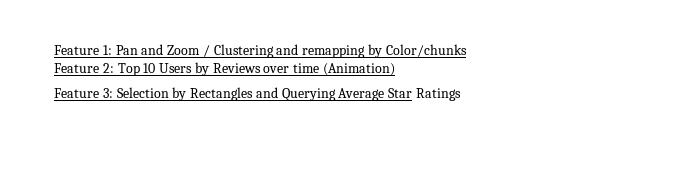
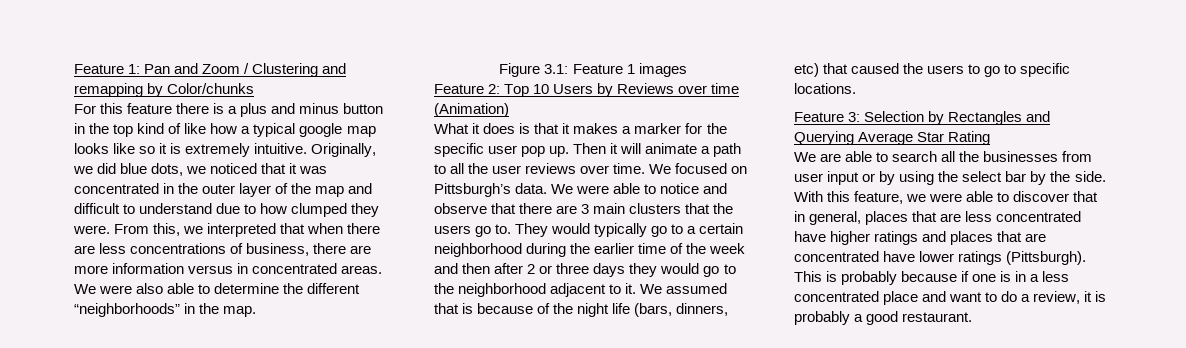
+ For this feature there is a plus and minus button in the top kind of like how a typical google map looks like so it is extremely intuitive. Originally, we did blue dots, we noticed that it was concentrated in the outer layer of the map and difficult to understand due to how clumped they were. From this, we interpreted that when there are less concentrations of business, there are more information versus in concentrated areas. We were also able to determine the different “neighborhoods” in the map.
+ Figure 3.1: Feature 1 images
+ What it does is that it makes a marker for the specific user pop up. Then it will animate a path to all the user reviews over time. We focused on Pittsburgh’s data. We were able to notice and observe that there are 3 main clusters that the users go to. They would typically go to a certain neighborhood during the earlier time of the week and then after 2 or three days they would go to the neighborhood adjacent to it. We assumed that is because of the night life (bars, dinners, etc) that caused the users to go to specific locations.
- Feature 3: Selection by Rectangles and Querying Average Star Ratings
+ Feature 3: Selection by Rectangles and Querying Average Star Rating
+ We are able to search all the businesses from user input or by using the select bar by the side. With this feature, we were able to discover that in general, places that are less concentrated have higher ratings and places that are concentrated have lower ratings (Pittsburgh). This is probably because if one is in a less concentrated place and want to do a review, it is probably a good restaurant.

